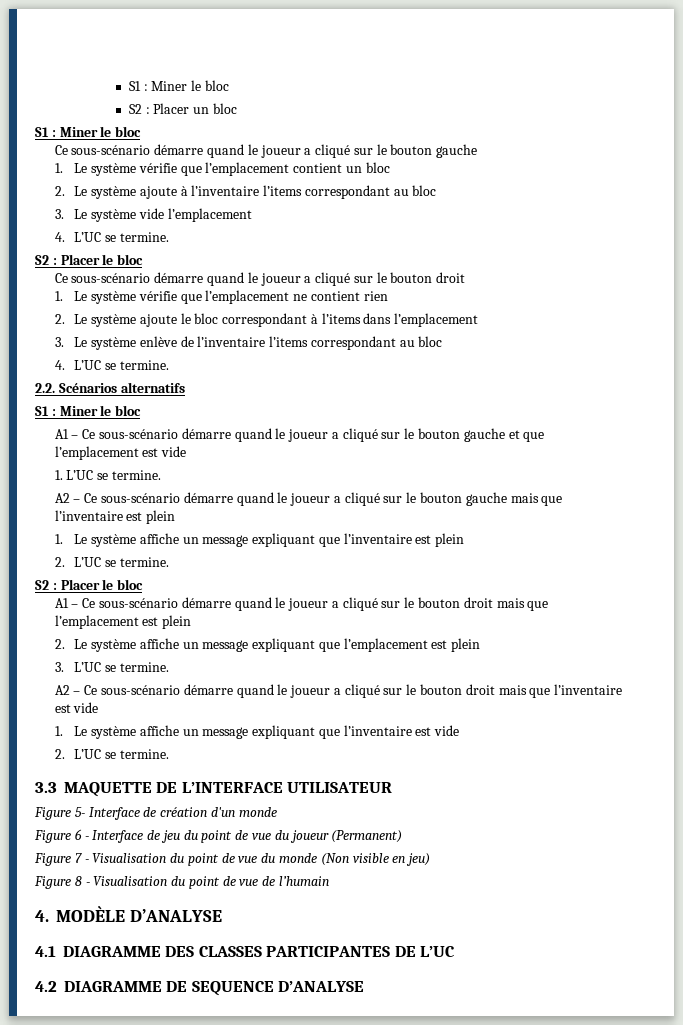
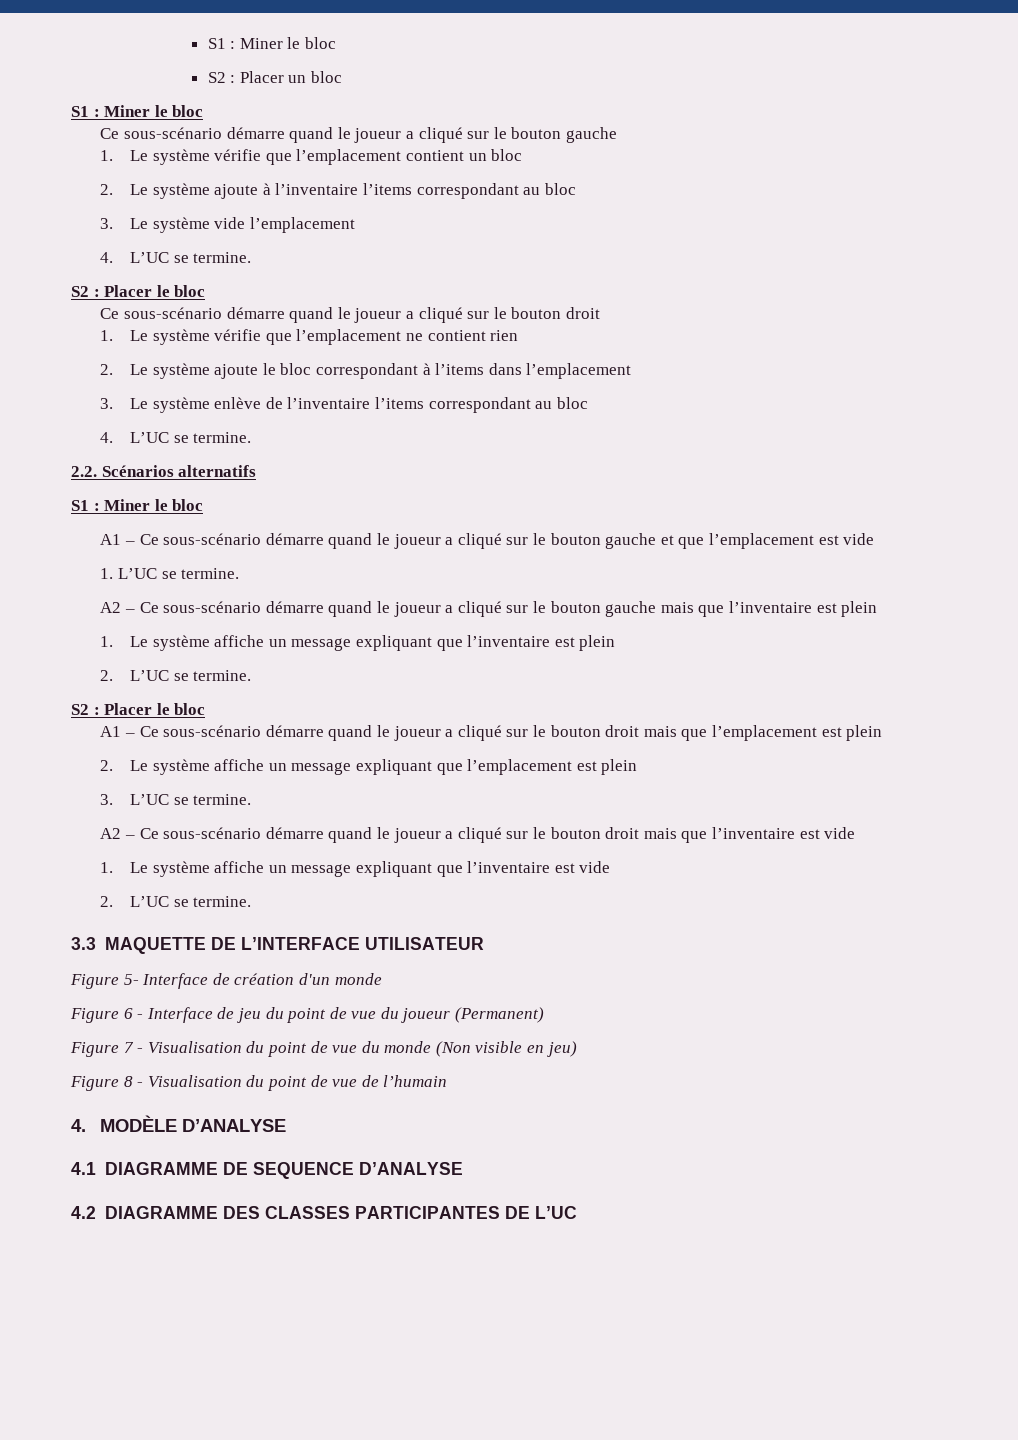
- 4.1 DIAGRAMME DES CLASSES PARTICIPANTES DE L’UC
+ 4.1 DIAGRAMME DE SEQUENCE D’ANALYSE
+ 4.2 DIAGRAMME DES CLASSES PARTICIPANTES DE L’UC
- 4.2 DIAGRAMME DE SEQUENCE D’ANALYSE

